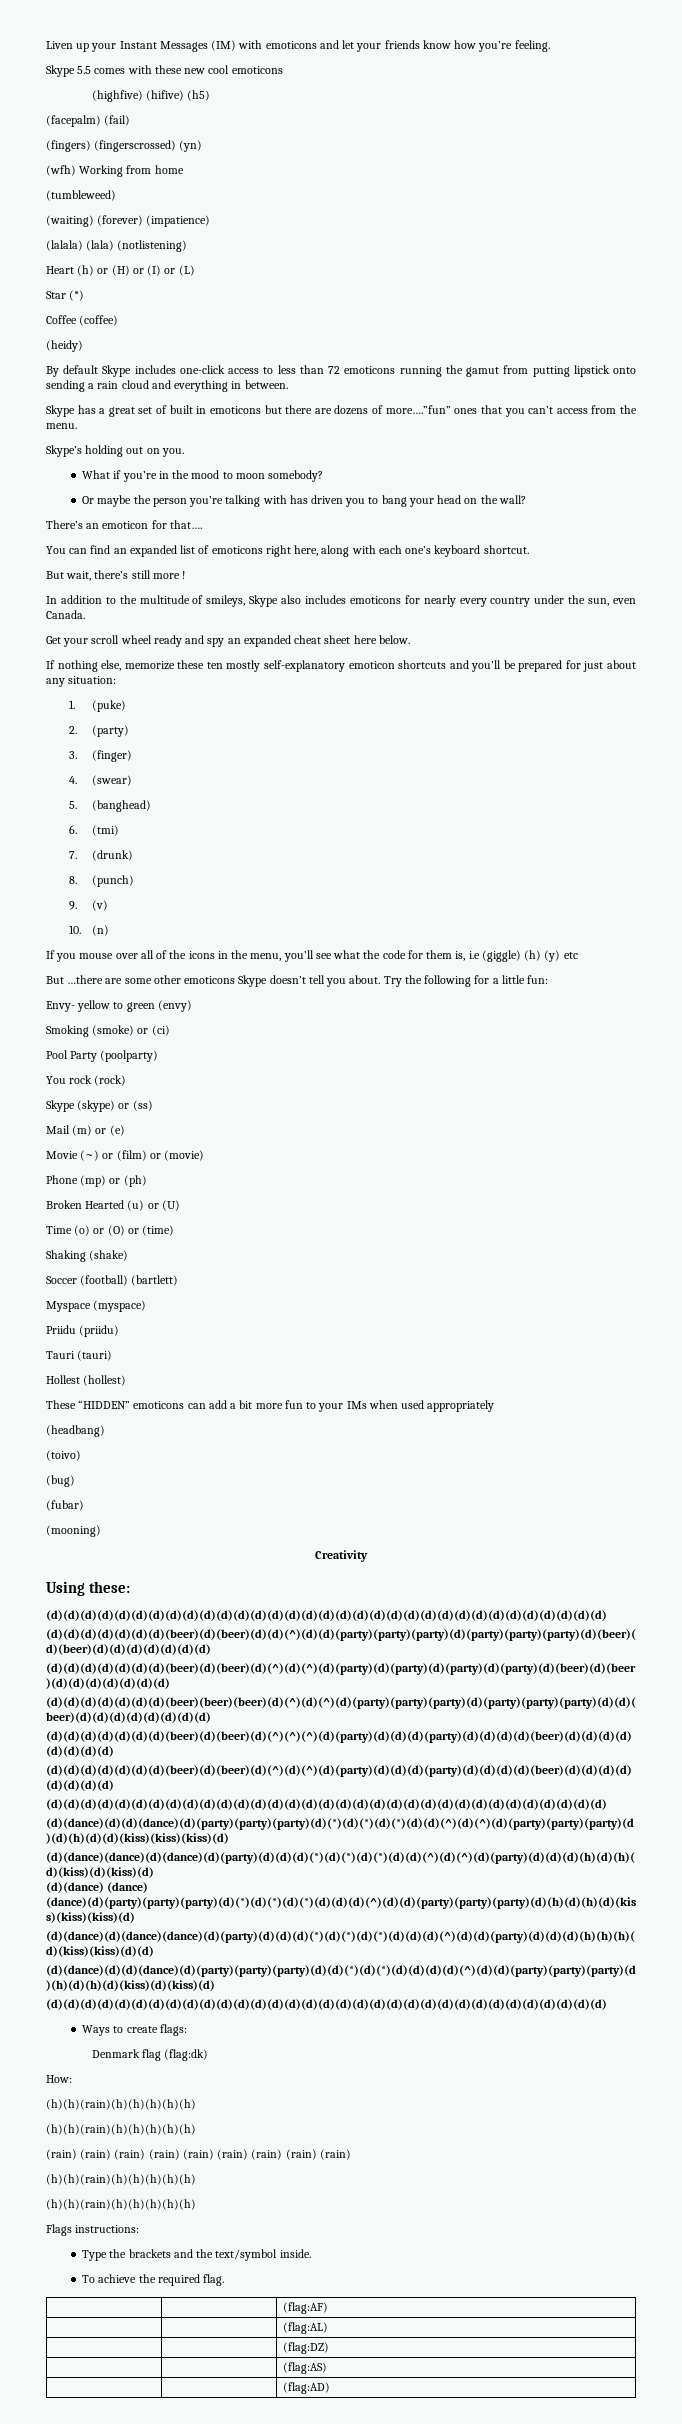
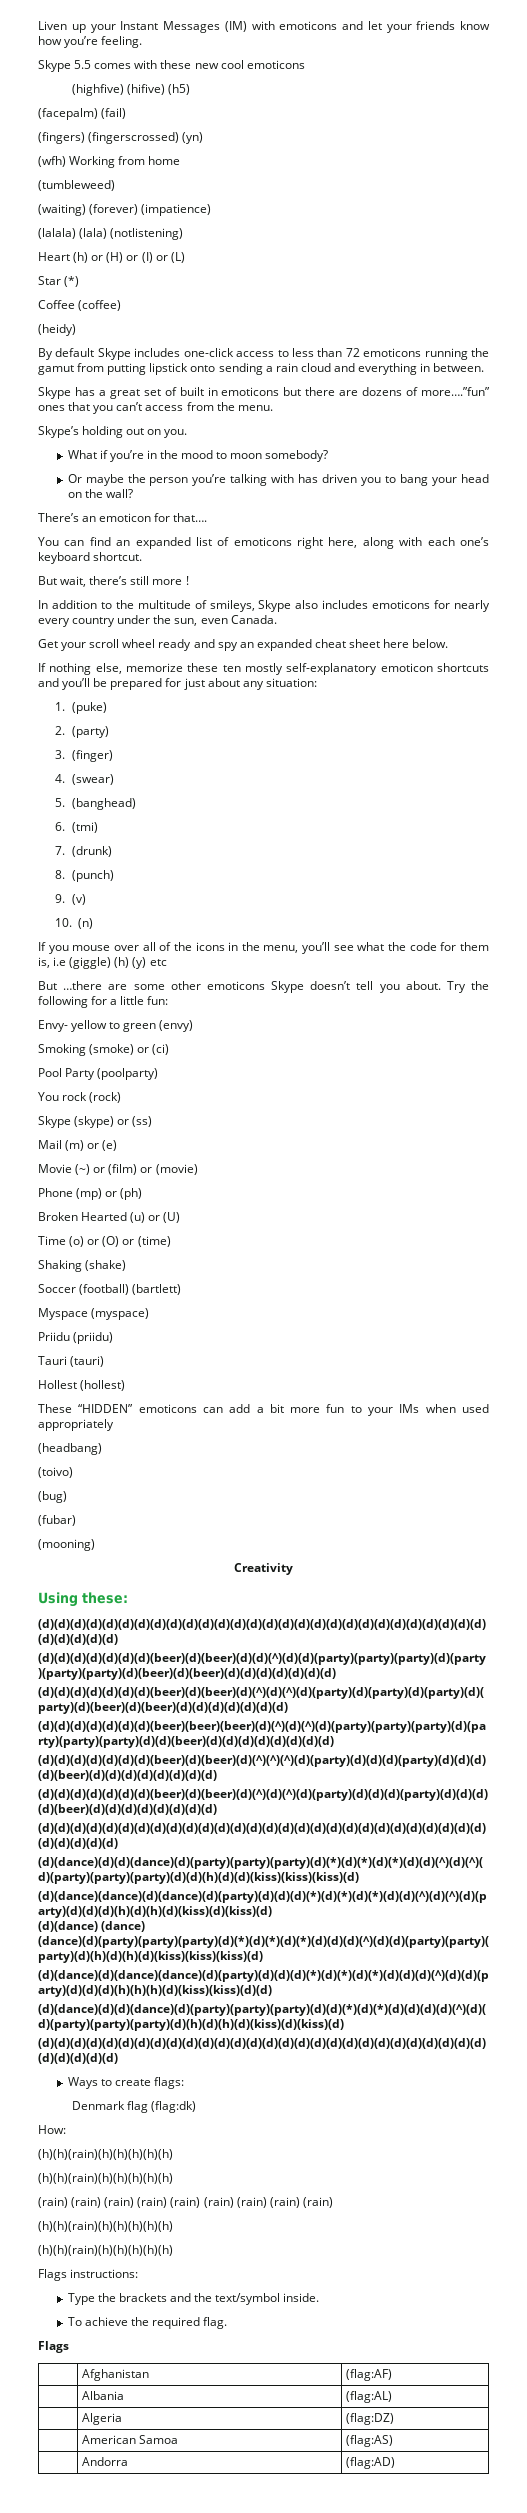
  To achieve the required flag.
- | | (flag:AF)
+ Flags
+ | Afghanistan | (flag:AF)
- | | (flag:AL)
+ | Albania | (flag:AL)
- | | (flag:DZ)
+ | Algeria | (flag:DZ)
- | | (flag:AS)
+ | American Samoa | (flag:AS)
- | | (flag:AD)
+ | Andorra | (flag:AD)

